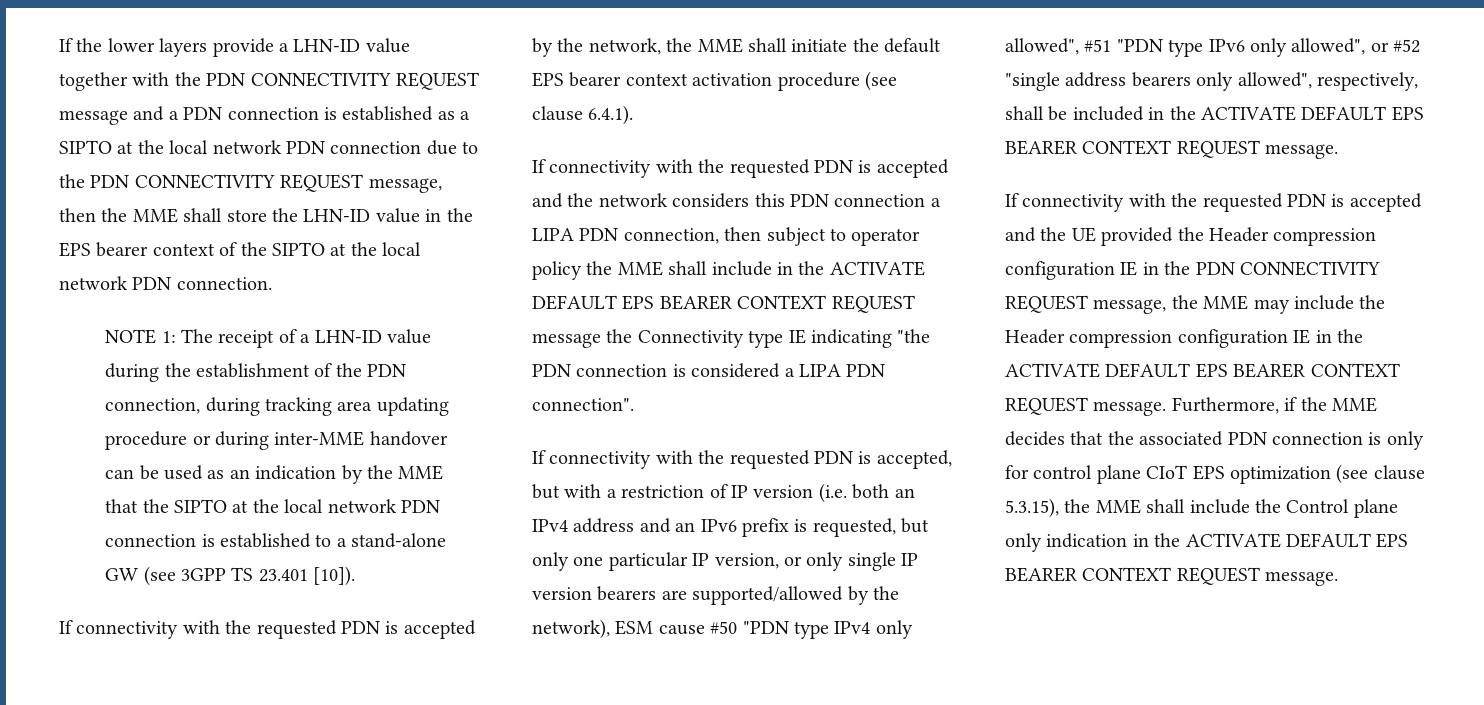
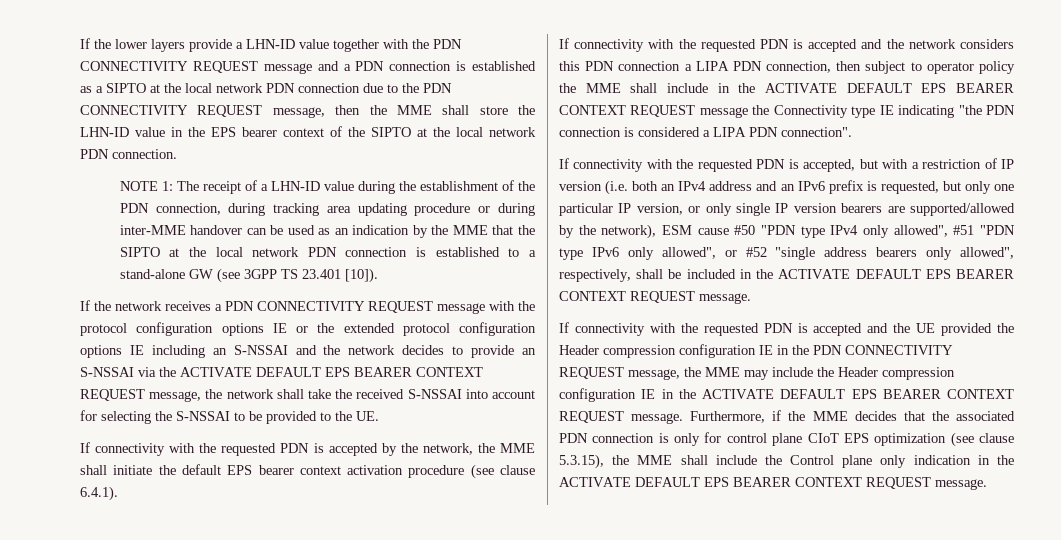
+ If the network receives a PDN CONNECTIVITY REQUEST message with the protocol configuration options IE or the extended protocol configuration options IE including an S-NSSAI and the network decides to provide an S-NSSAI via the ACTIVATE DEFAULT EPS BEARER CONTEXT REQUEST message, the network shall take the received S-NSSAI into account for selecting the S-NSSAI to be provided to the UE.

